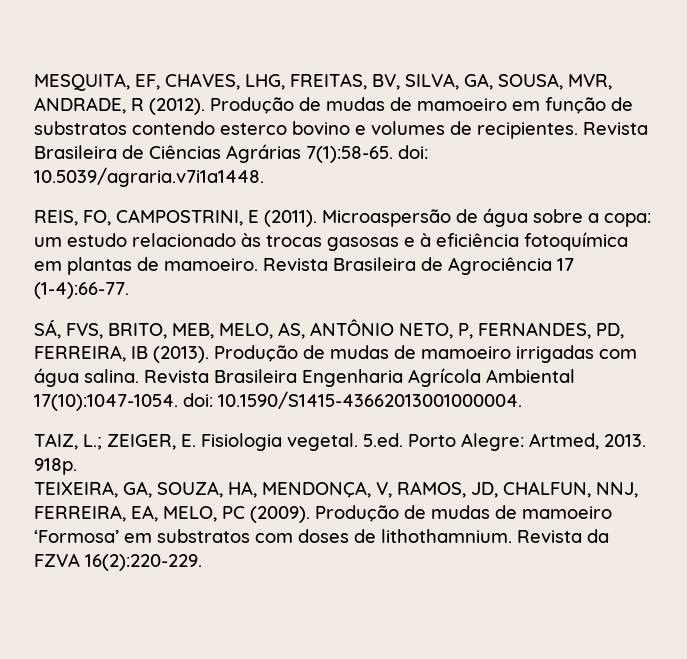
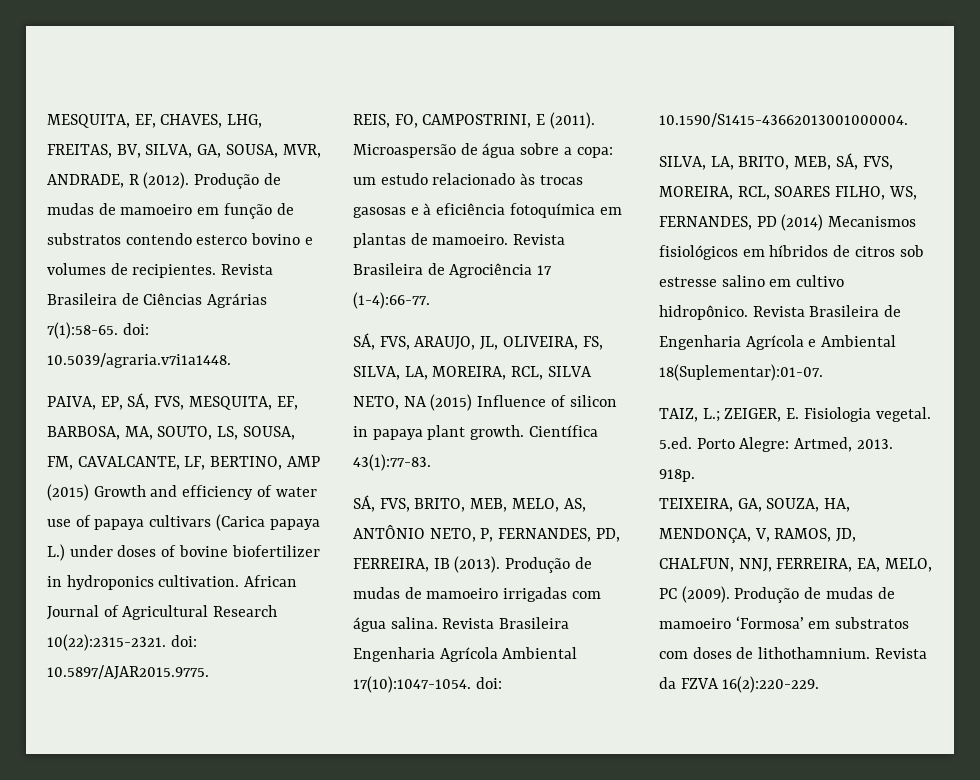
+ PAIVA, EP, SÁ, FVS, MESQUITA, EF, BARBOSA, MA, SOUTO, LS, SOUSA, FM, CAVALCANTE, LF, BERTINO, AMP (2015) Growth and efficiency of water use of papaya cultivars (Carica papaya L.) under doses of bovine biofertilizer in hydroponics cultivation. African Journal of Agricultural Research 10(22):2315-2321. doi: 10.5897/AJAR2015.9775.
+ SÁ, FVS, ARAUJO, JL, OLIVEIRA, FS, SILVA, LA, MOREIRA, RCL, SILVA NETO, NA (2015) Influence of silicon in papaya plant growth. Científica 43(1):77-83.
+ SILVA, LA, BRITO, MEB, SÁ, FVS, MOREIRA, RCL, SOARES FILHO, WS, FERNANDES, PD (2014) Mecanismos fisiológicos em híbridos de citros sob estresse salino em cultivo hidropônico. Revista Brasileira de Engenharia Agrícola e Ambiental 18(Suplementar):01-07.

